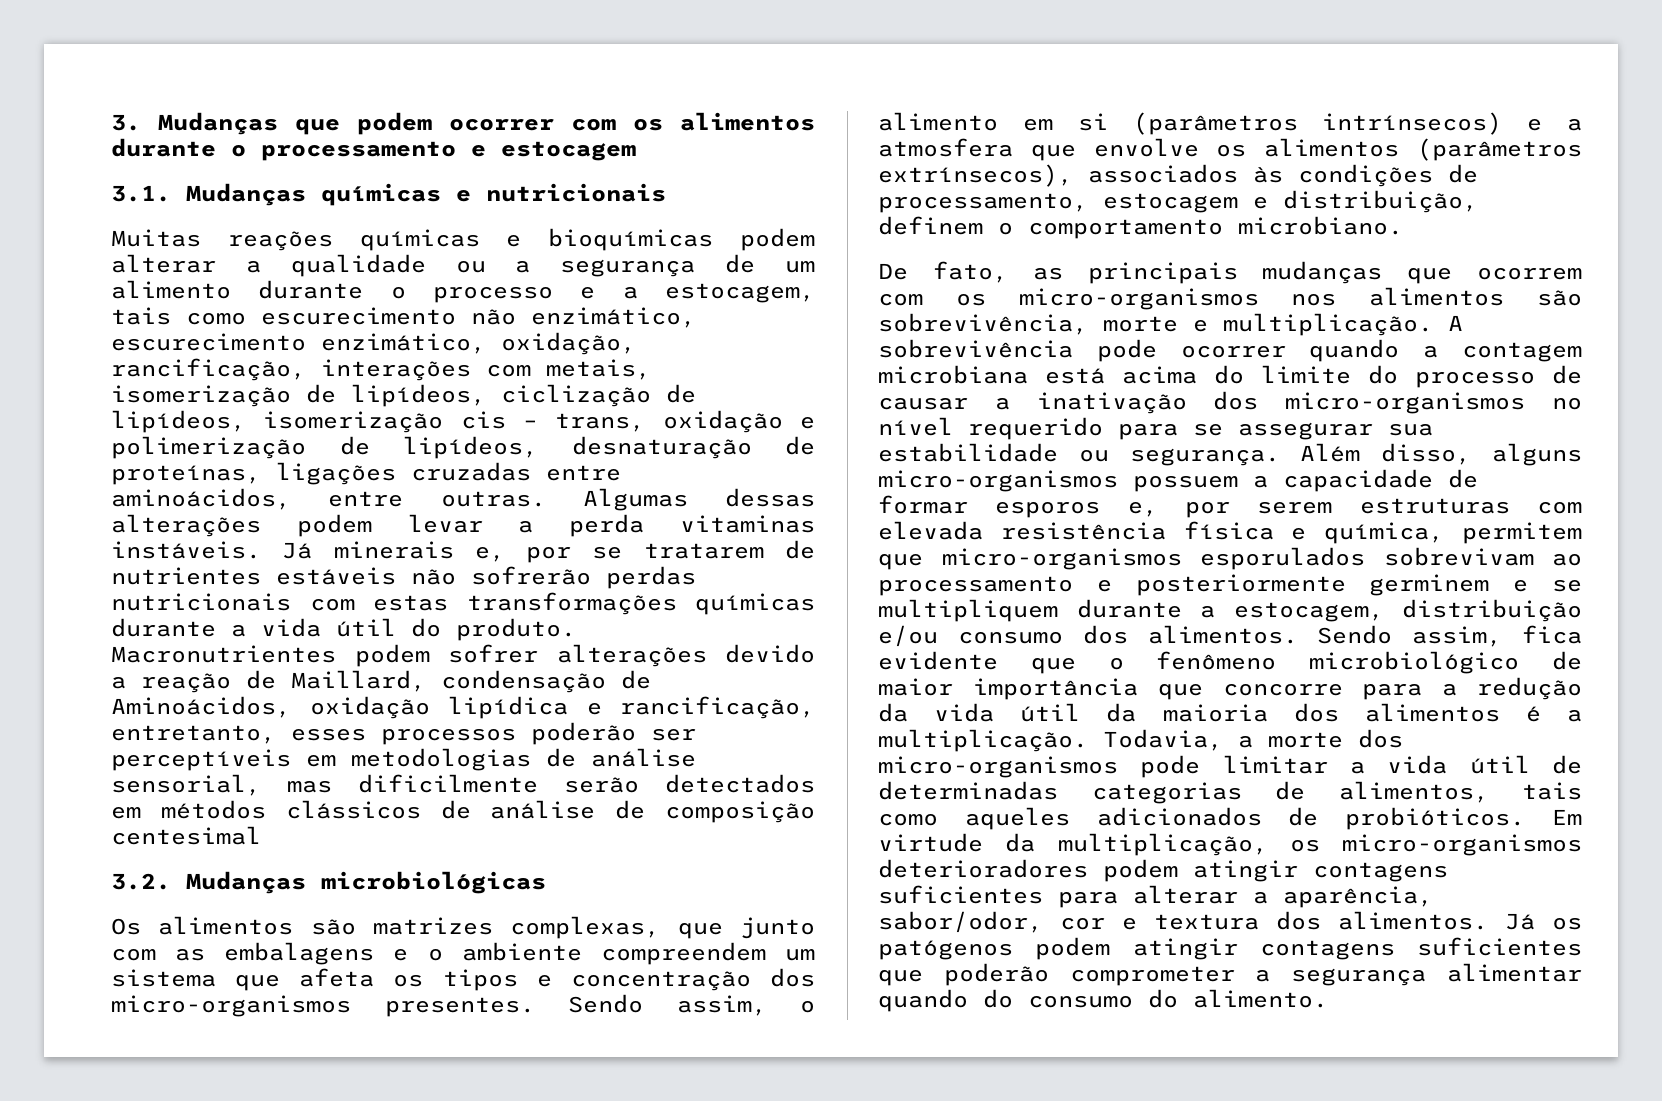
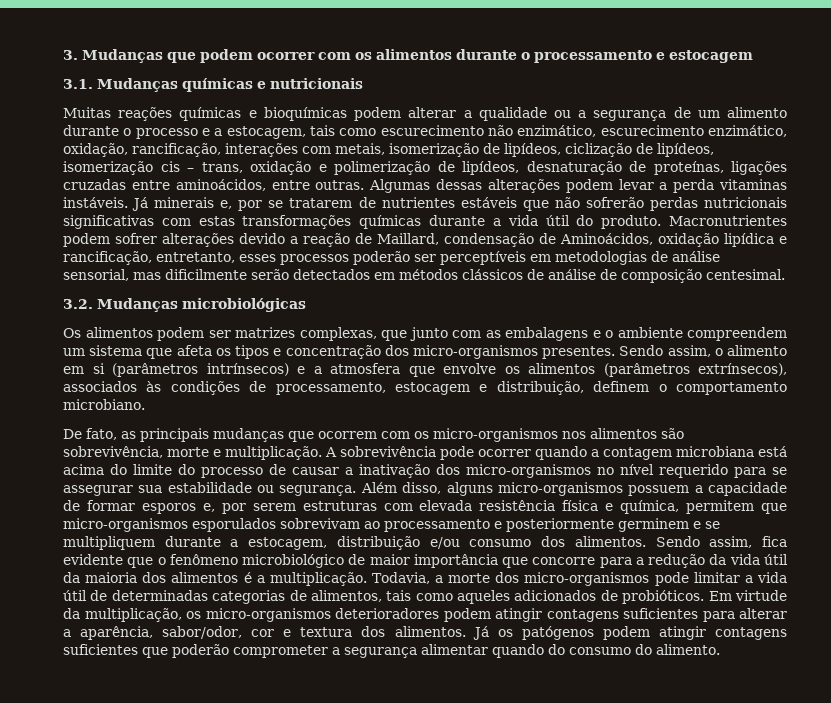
- Já minerais e, por se tratarem de nutrientes estáveis não sofrerão perdas nutricionais com estas transformações químicas durante a vida útil do produto.
+ Já minerais e, por se tratarem de nutrientes estáveis que não sofrerão perdas nutricionais significativas com estas transformações químicas durante a vida útil do produto.
- Macronutrientes podem sofrer alterações devido a reação de Maillard, condensação de Aminoácidos, oxidação lipídica e rancificação, entretanto, esses processos poderão ser perceptíveis em metodologias de análise sensorial, mas dificilmente serão detectados em métodos clássicos de análise de composição centesimal
+ Macronutrientes podem sofrer alterações devido a reação de Maillard, condensação de Aminoácidos, oxidação lipídica e rancificação, entretanto, esses processos poderão ser perceptíveis em metodologias de análise sensorial, mas dificilmente serão detectados em métodos clássicos de análise de composição centesimal.
- Os alimentos são matrizes complexas, que junto com as embalagens e o ambiente compreendem um sistema que afeta os tipos e concentração dos micro-organismos presentes.
+ Os alimentos podem ser matrizes complexas, que junto com as embalagens e o ambiente compreendem um sistema que afeta os tipos e concentração dos micro-organismos presentes.

